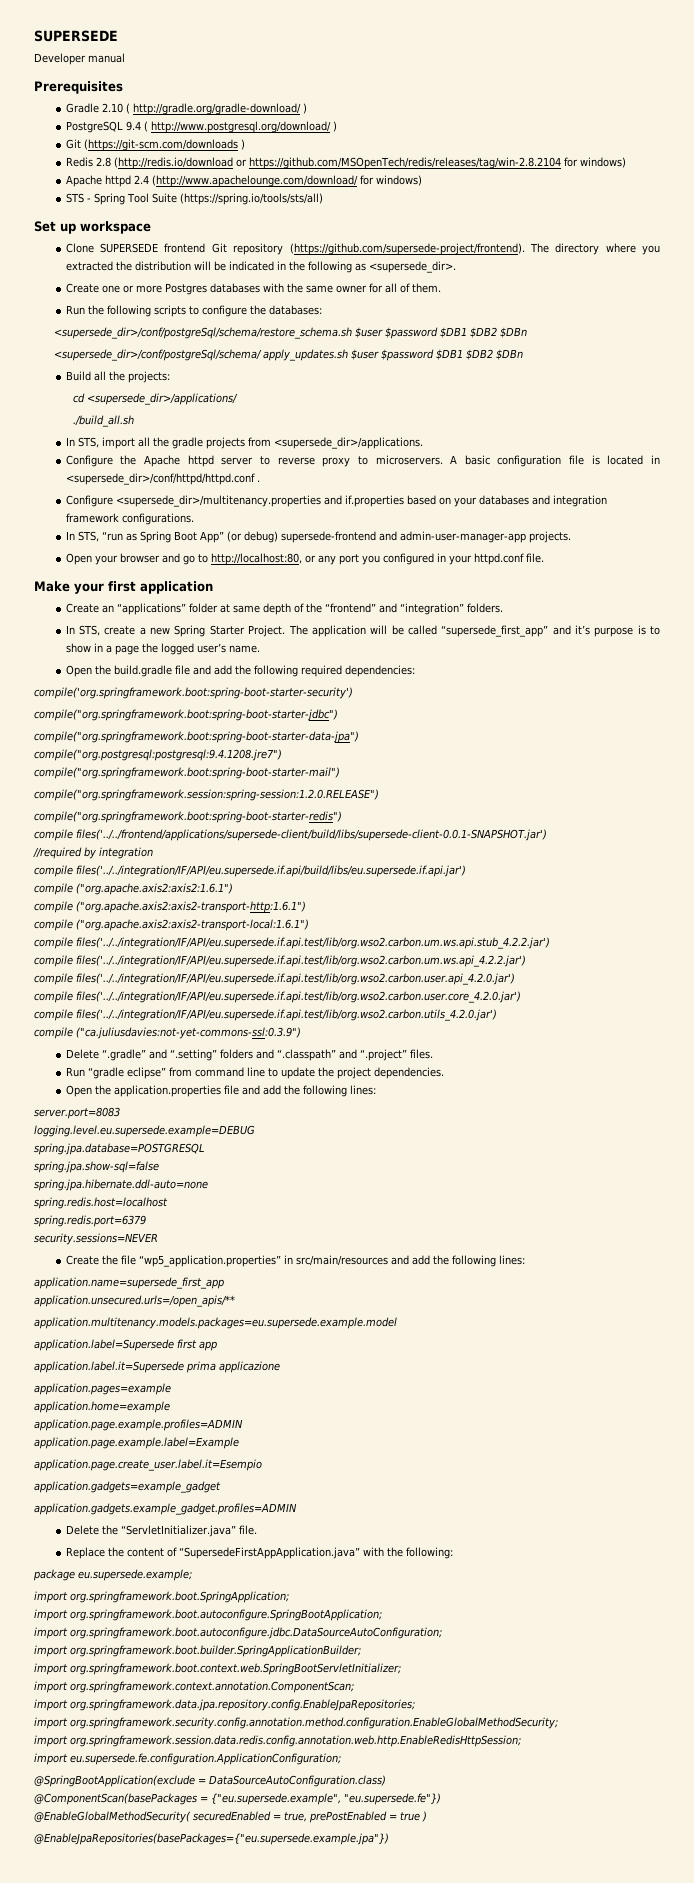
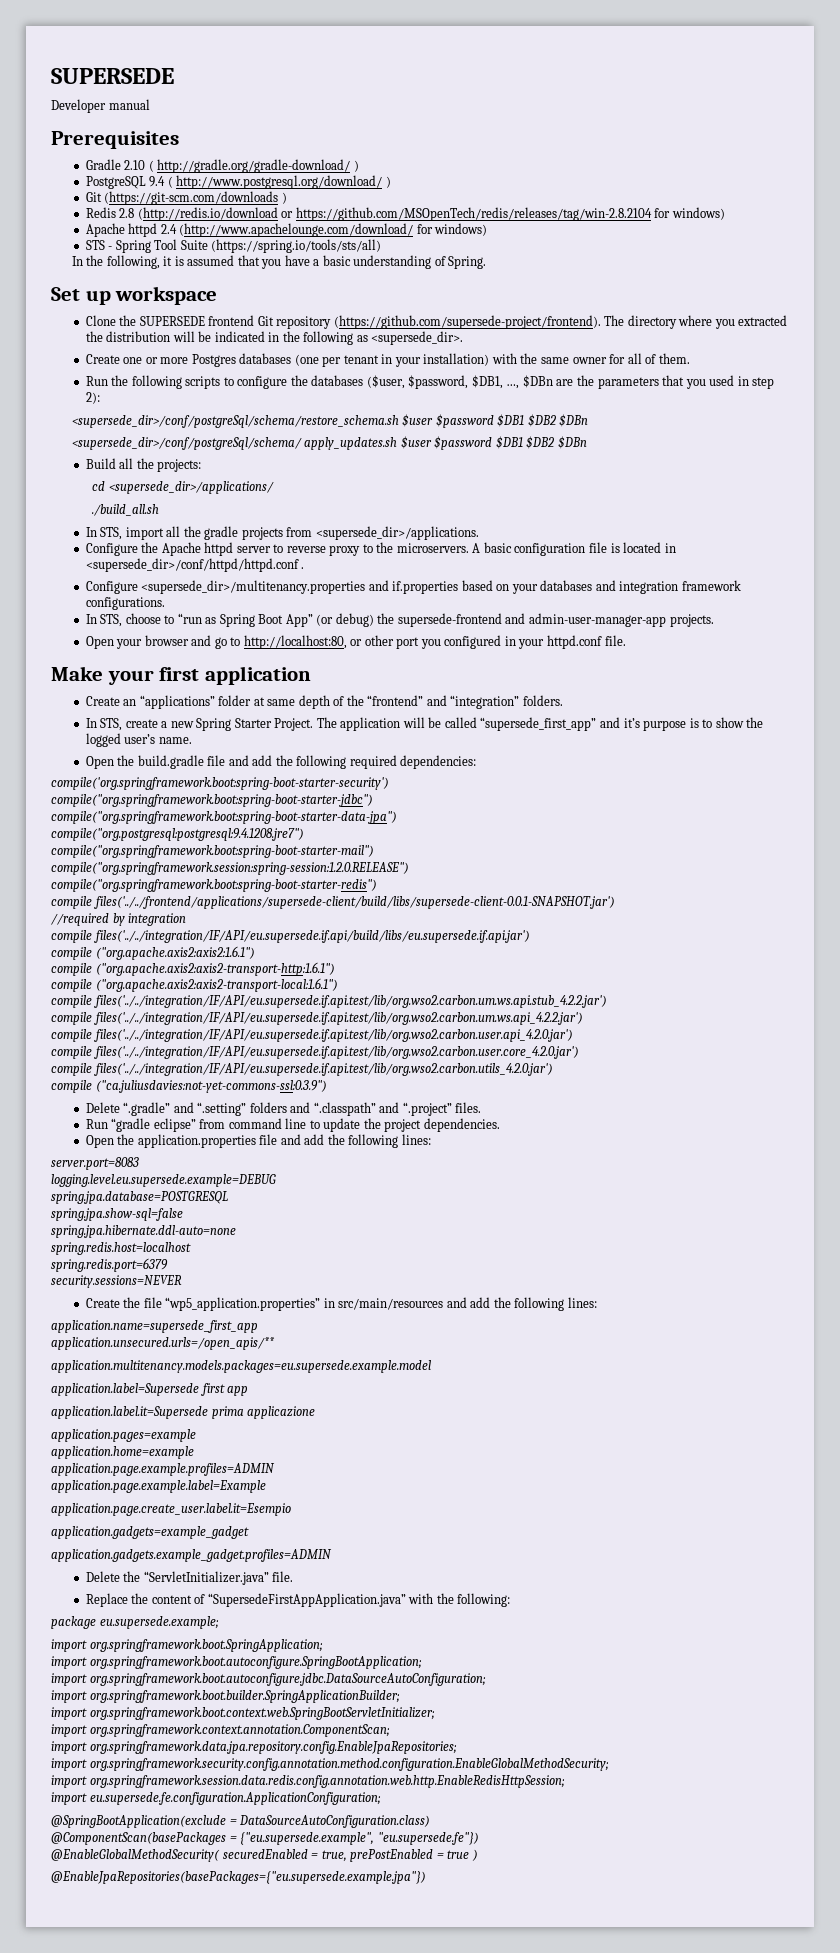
+ In the following, it is assumed that you have a basic understanding of Spring.
- Clone SUPERSEDE frontend Git repository (https://github.com/supersede-project/frontend). The directory where you extracted the distribution will be indicated in the following as <supersede_dir>.
+ Clone the SUPERSEDE frontend Git repository (https://github.com/supersede-project/frontend). The directory where you extracted the distribution will be indicated in the following as <supersede_dir>.
- Create one or more Postgres databases with the same owner for all of them.
+ Create one or more Postgres databases (one per tenant in your installation) with the same owner for all of them.
- Run the following scripts to configure the databases:
+ Run the following scripts to configure the databases ($user, $password, $DB1, …, $DBn are the parameters that you used in step 2):
- Configure the Apache httpd server to reverse proxy to microservers.
+ Configure the Apache httpd server to reverse proxy to the microservers.
- In STS, “run as Spring Boot App” (or debug) supersede-frontend and admin-user-manager-app projects.
+ In STS, choose to “run as Spring Boot App” (or debug) the supersede-frontend and admin-user-manager-app projects.
- Open your browser and go to http://localhost:80, or any port you configured in your httpd.conf file.
+ Open your browser and go to http://localhost:80, or other port you configured in your httpd.conf file.
- The application will be called “supersede_first_app” and it’s purpose is to show in a page the logged user’s name.
+ The application will be called “supersede_first_app” and it’s purpose is to show the logged user’s name.

